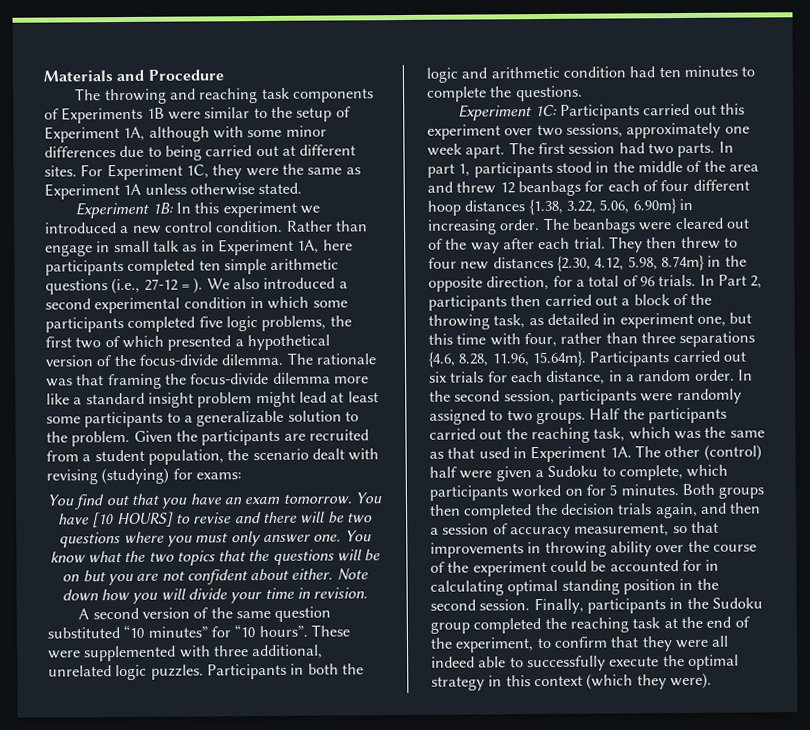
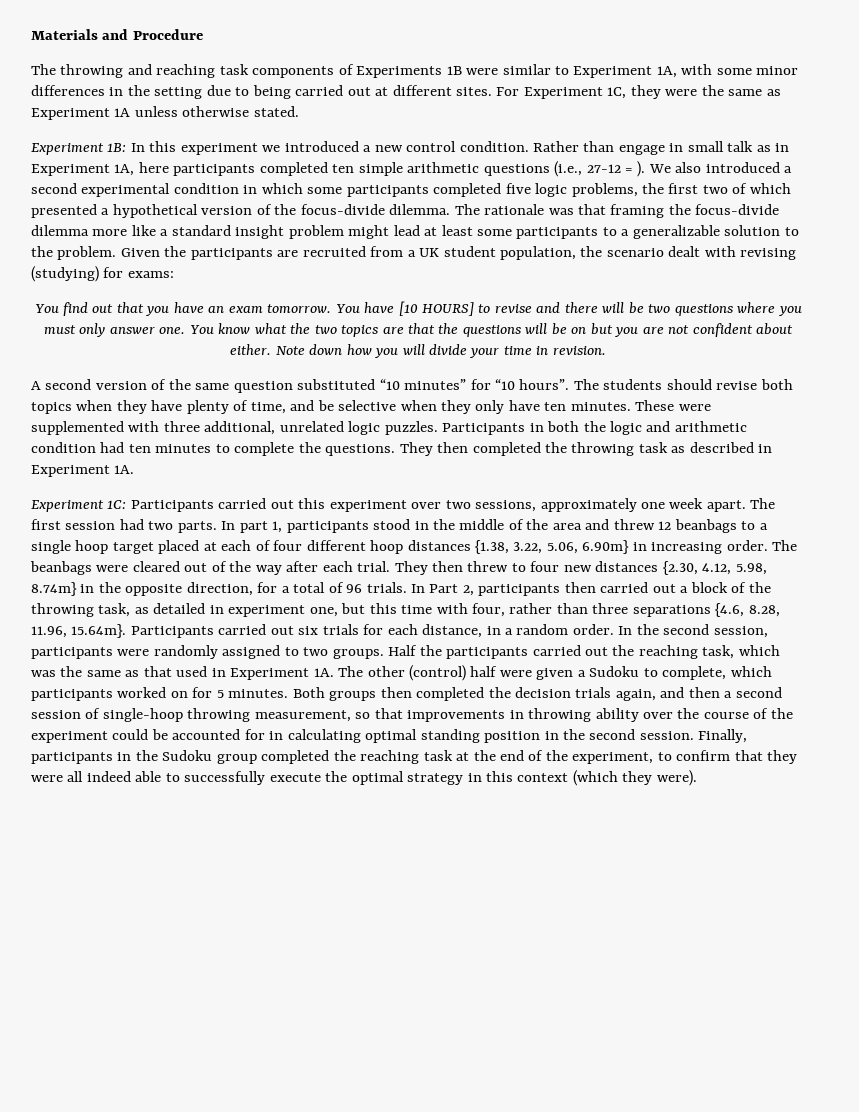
- The throwing and reaching task components of Experiments 1B were similar to the setup of Experiment 1A, although with some minor differences due to being carried out at different sites.
+ The throwing and reaching task components of Experiments 1B were similar to Experiment 1A, with some minor differences in the setting due to being carried out at different sites.
- Given the participants are recruited from a student population, the scenario dealt with revising (studying) for exams:
+ Given the participants are recruited from a UK student population, the scenario dealt with revising (studying) for exams:
- You know what the two topics that the questions will be on but you are not confident about either.
+ You know what the two topics are that the questions will be on but you are not confident about either.
+ The students should revise both topics when they have plenty of time, and be selective when they only have ten minutes.
+ They then completed the throwing task as described in Experiment 1A.
- In part 1, participants stood in the middle of the area and threw 12 beanbags for each of four different hoop distances {1.38, 3.22, 5.06, 6.90m} in increasing order.
+ In part 1, participants stood in the middle of the area and threw 12 beanbags to a single hoop target placed at each of four different hoop distances {1.38, 3.22, 5.06, 6.90m} in increasing order.
- Both groups then completed the decision trials again, and then a session of accuracy measurement, so that improvements in throwing ability over the course of the experiment could be accounted for in calculating optimal standing position in the second session.
+ Both groups then completed the decision trials again, and then a second session of single-hoop throwing measurement, so that improvements in throwing ability over the course of the experiment could be accounted for in calculating optimal standing position in the second session.

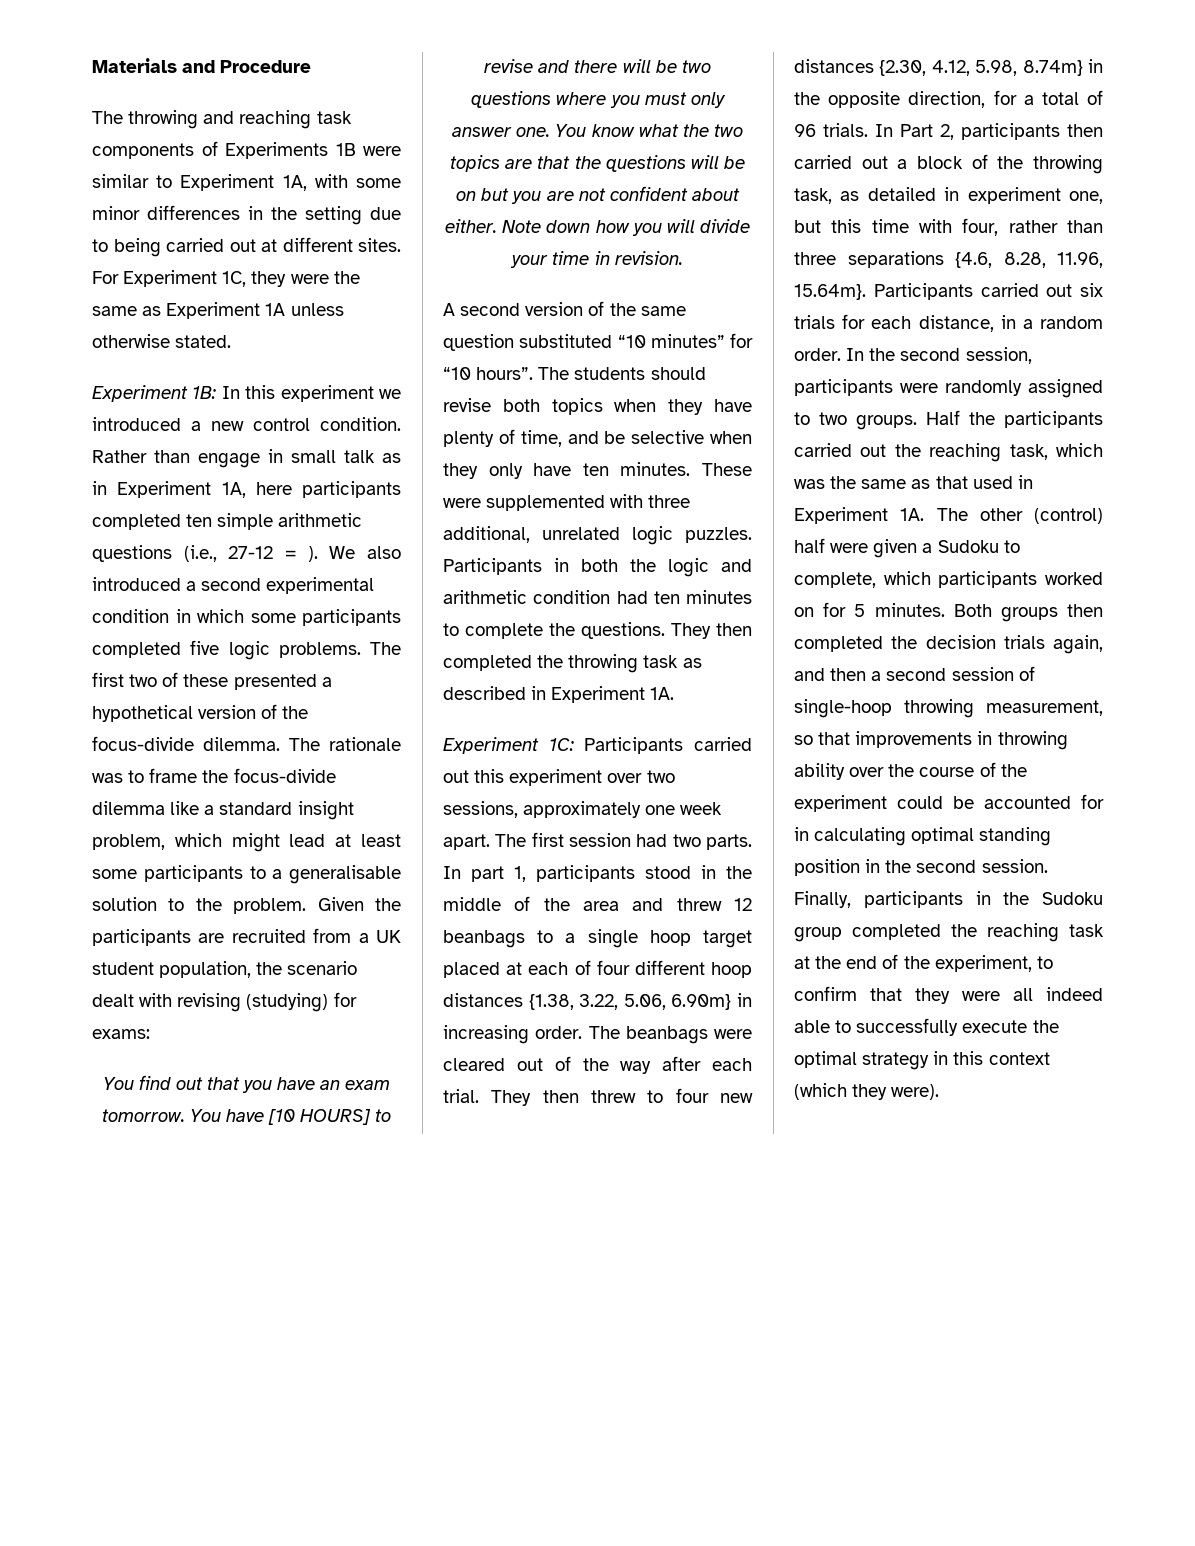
- We also introduced a second experimental condition in which some participants completed five logic problems, the first two of which presented a hypothetical version of the focus-divide dilemma.
+ We also introduced a second experimental condition in which some participants completed five logic problems. The first two of these presented a hypothetical version of the focus-divide dilemma.
- The rationale was that framing the focus-divide dilemma more like a standard insight problem might lead at least some participants to a generalizable solution to the problem.
+ The rationale was to frame the focus-divide dilemma like a standard insight problem, which might lead at least some participants to a generalisable solution to the problem.

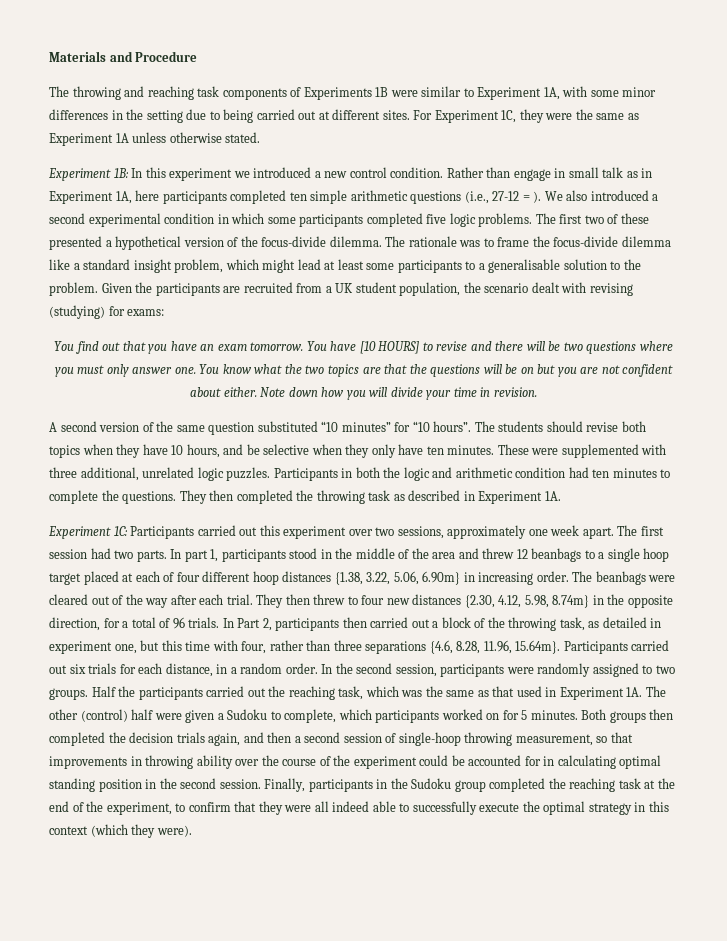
- The students should revise both topics when they have plenty of time, and be selective when they only have ten minutes.
+ The students should revise both topics when they have 10 hours, and be selective when they only have ten minutes.

